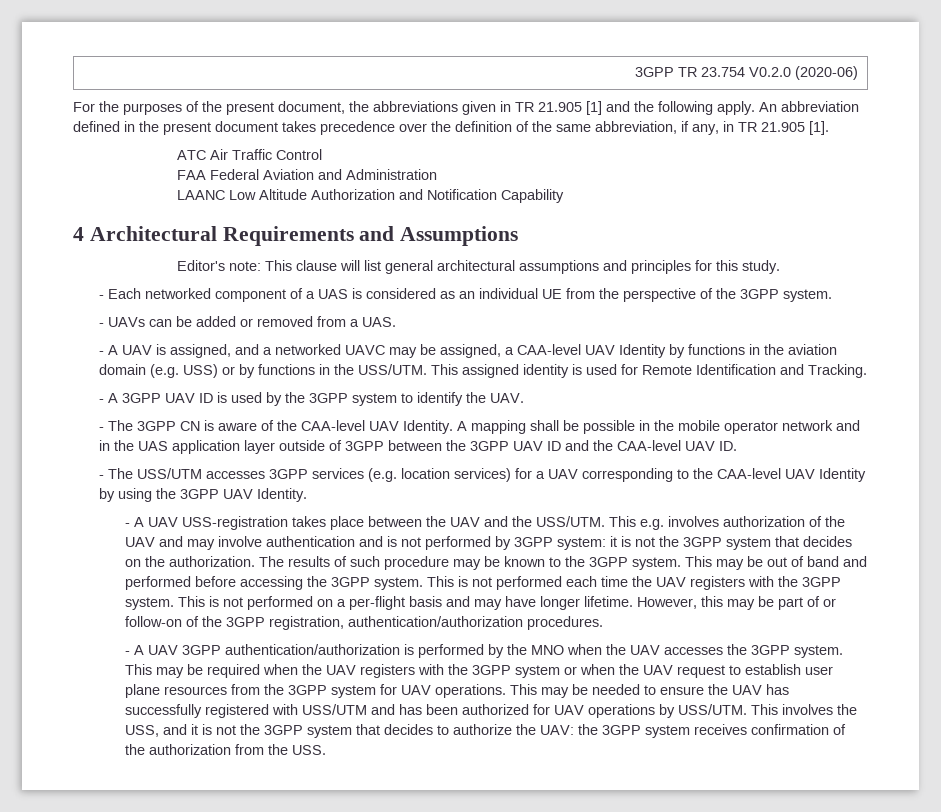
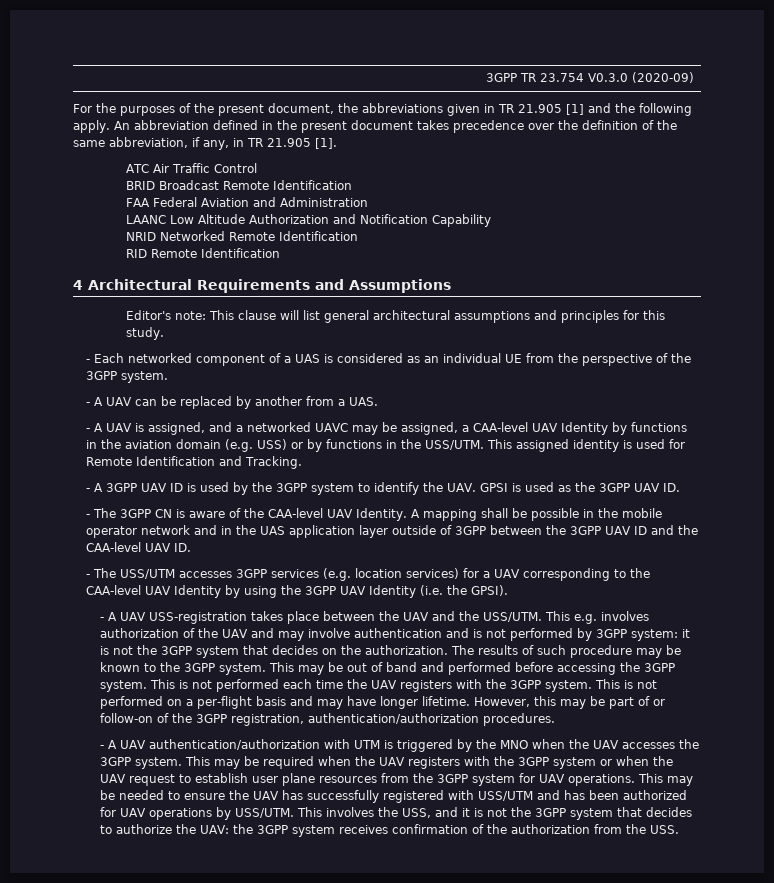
- 3GPP TR 23.754 V0.2.0 (2020-06)
+ 3GPP TR 23.754 V0.3.0 (2020-09)
+ BRID Broadcast Remote Identification
+ NRID Networked Remote Identification
+ RID Remote Identification
- - UAVs can be added or removed from a UAS.
+ - A UAV can be replaced by another from a UAS.
- - A 3GPP UAV ID is used by the 3GPP system to identify the UAV.
+ - A 3GPP UAV ID is used by the 3GPP system to identify the UAV. GPSI is used as the 3GPP UAV ID.
- - The USS/UTM accesses 3GPP services (e.g. location services) for a UAV corresponding to the CAA-level UAV Identity by using the 3GPP UAV Identity.
+ - The USS/UTM accesses 3GPP services (e.g. location services) for a UAV corresponding to the CAA-level UAV Identity by using the 3GPP UAV Identity (i.e. the GPSI).
- - A UAV 3GPP authentication/authorization is performed by the MNO when the UAV accesses the 3GPP system.
+ - A UAV authentication/authorization with UTM is triggered by the MNO when the UAV accesses the 3GPP system.

